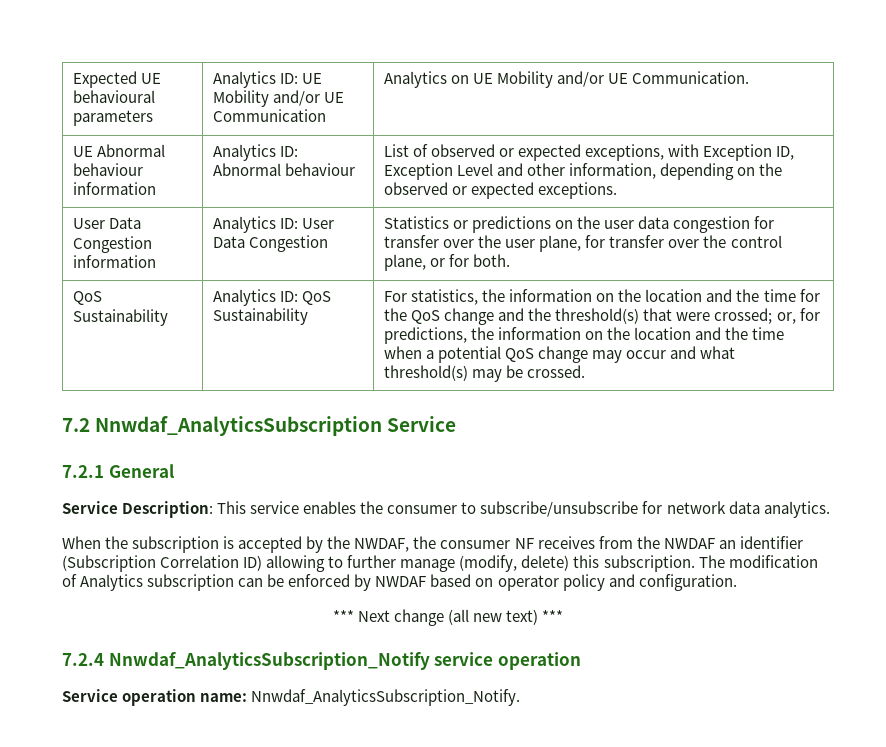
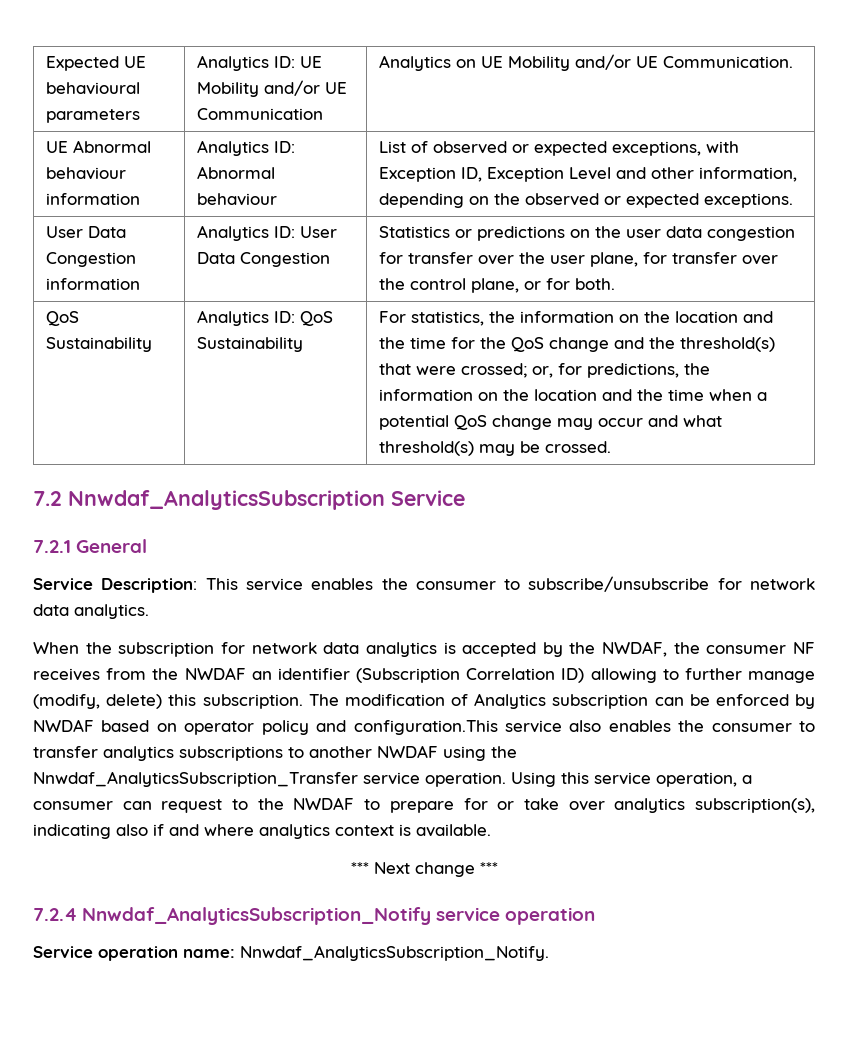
- When the subscription is accepted by the NWDAF, the consumer NF receives from the NWDAF an identifier (Subscription Correlation ID) allowing to further manage (modify, delete) this subscription.
+ When the subscription for network data analytics is accepted by the NWDAF, the consumer NF receives from the NWDAF an identifier (Subscription Correlation ID) allowing to further manage (modify, delete) this subscription.
- The modification of Analytics subscription can be enforced by NWDAF based on operator policy and configuration.
+ The modification of Analytics subscription can be enforced by NWDAF based on operator policy and configuration.This service also enables the consumer to transfer analytics subscriptions to another NWDAF using the Nnwdaf_AnalyticsSubscription_Transfer service operation. Using this service operation, a consumer can request to the NWDAF to prepare for or take over analytics subscription(s), indicating also if and where analytics context is available.
- *** Next change (all new text) ***
+ *** Next change ***

